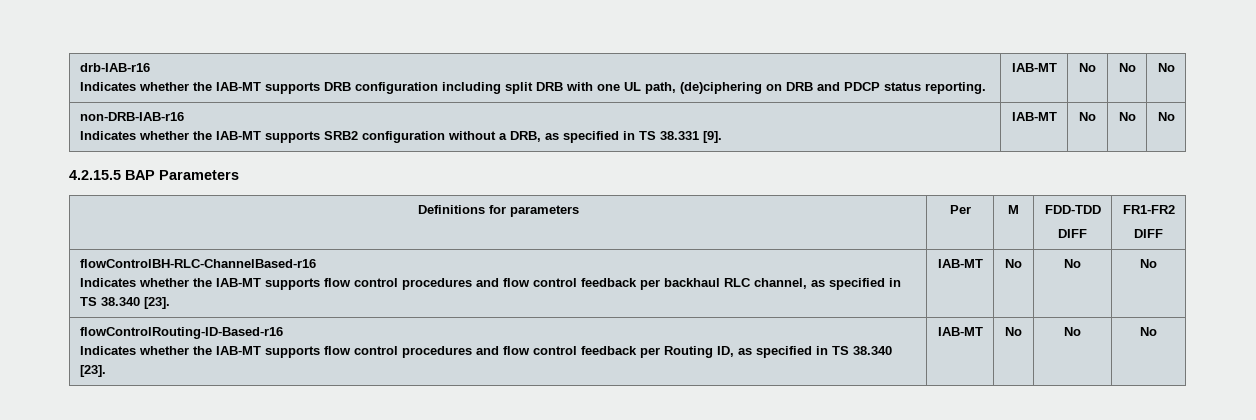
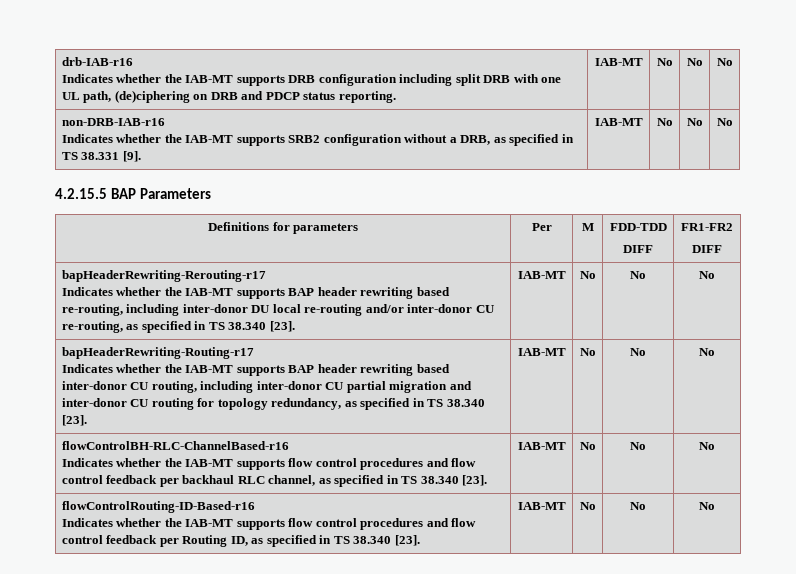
+ bapHeaderRewriting-Rerouting-r17
+ Indicates whether the IAB-MT supports BAP header rewriting based re-routing, including inter-donor DU local re-routing and/or inter-donor CU re-routing, as specified in TS 38.340 [23]. | IAB-MT | No | No | No
+ bapHeaderRewriting-Routing-r17
+ Indicates whether the IAB-MT supports BAP header rewriting based inter-donor CU routing, including inter-donor CU partial migration and inter-donor CU routing for topology redundancy, as specified in TS 38.340 [23]. | IAB-MT | No | No | No

